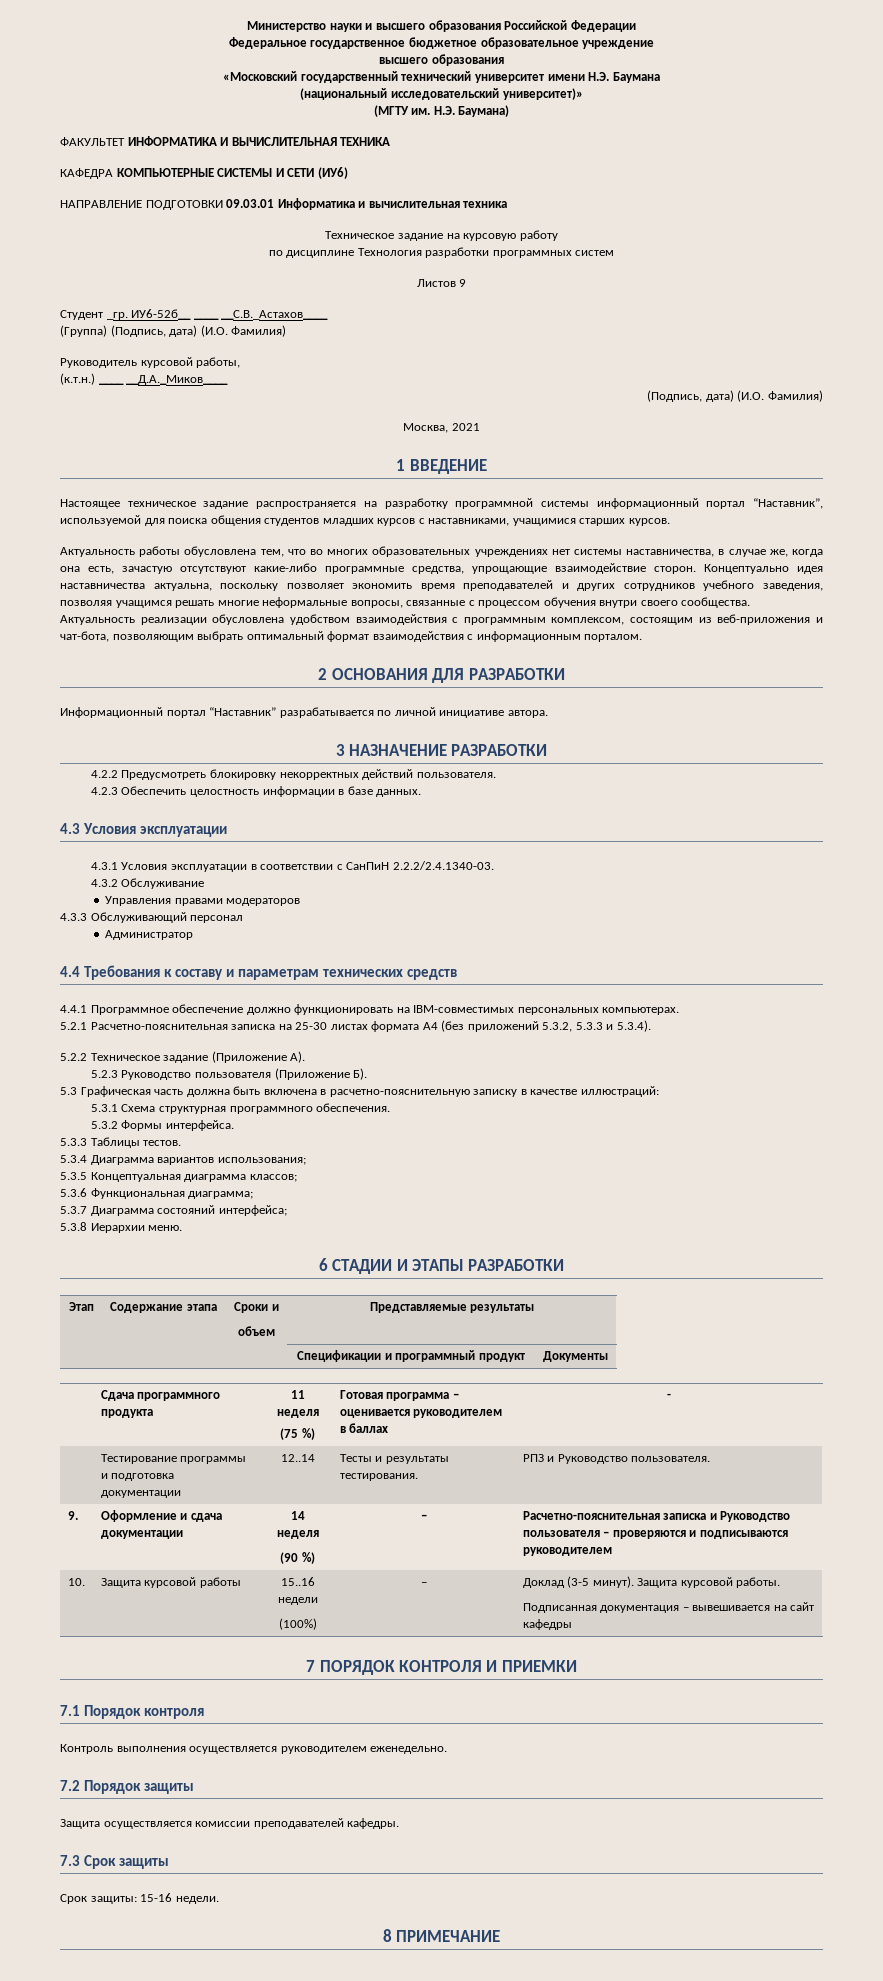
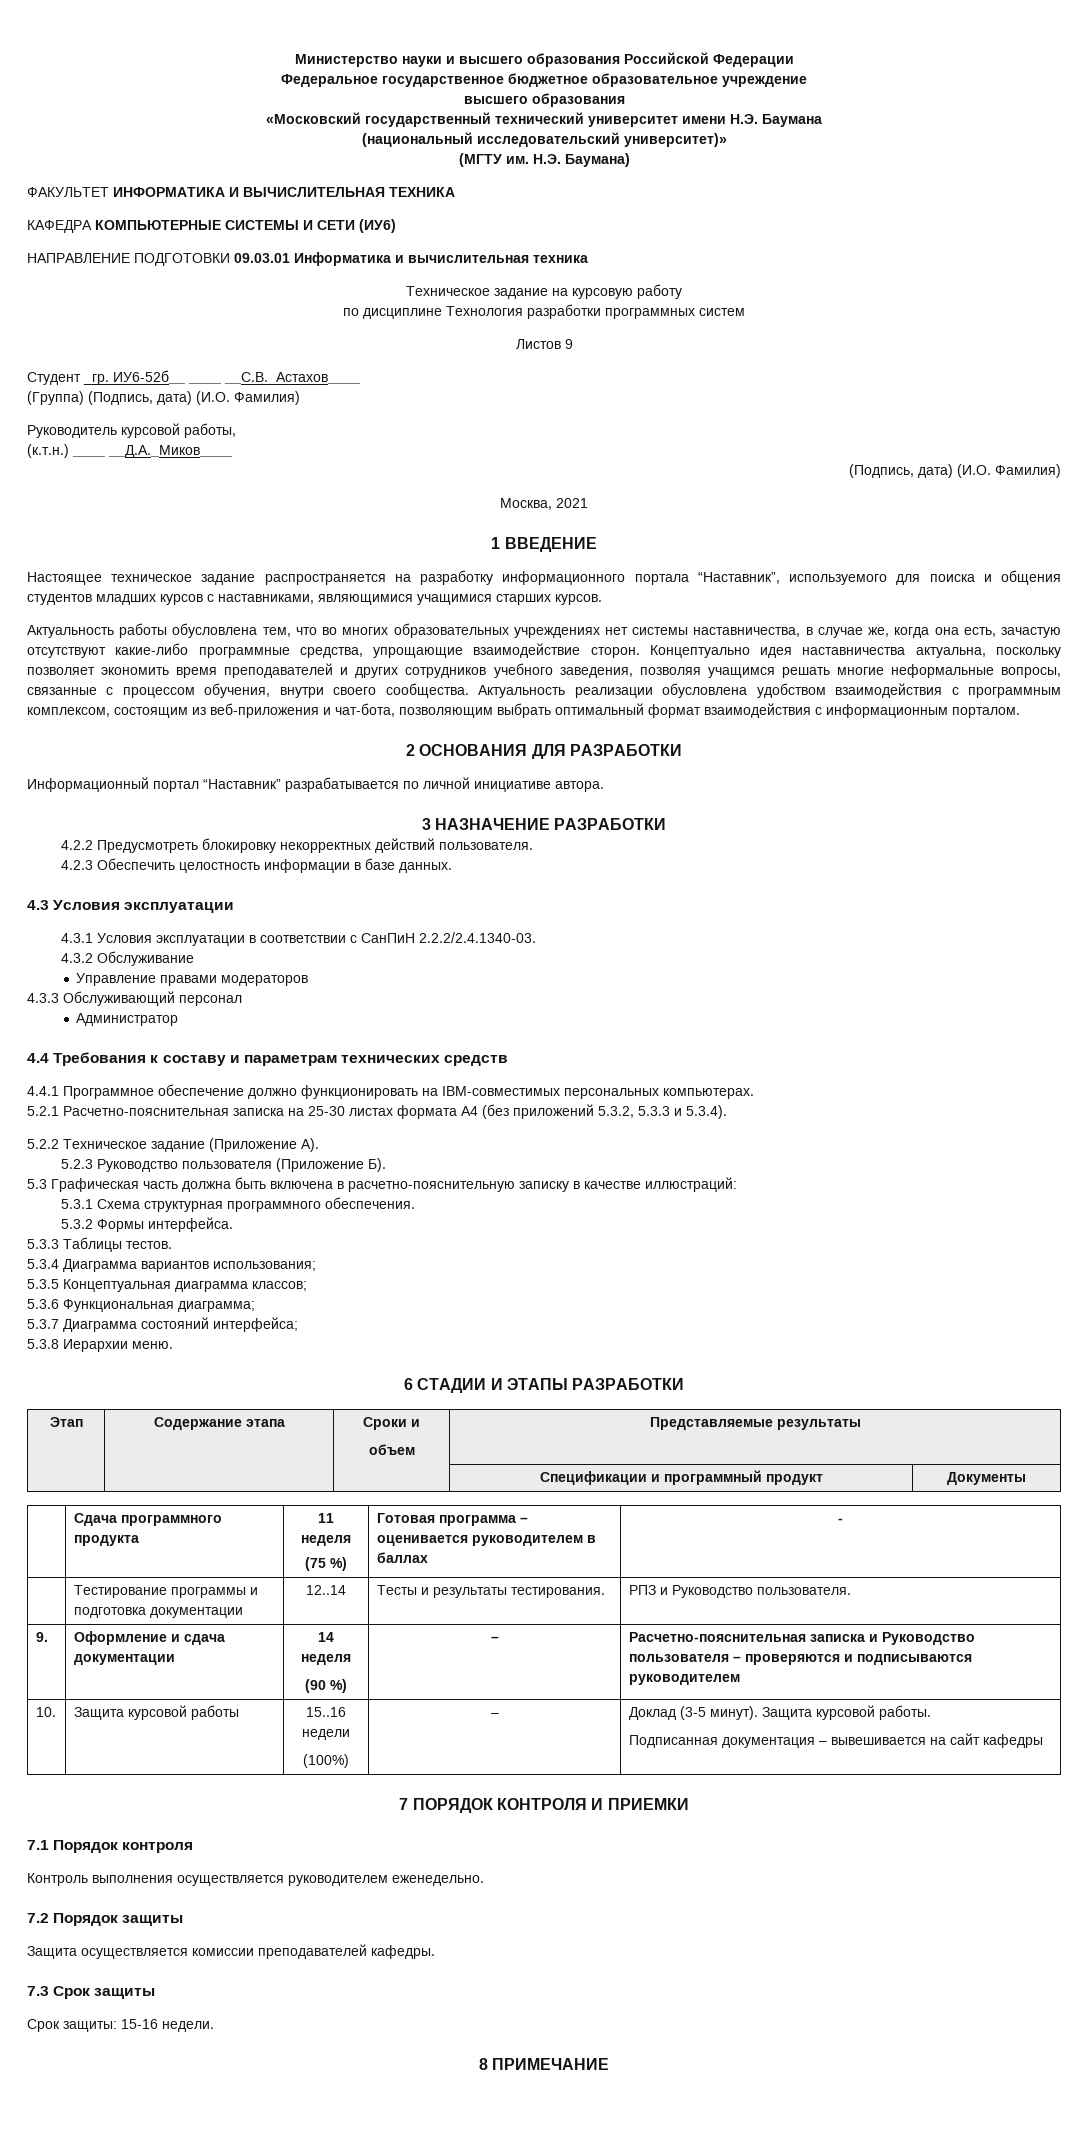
- Настоящее техническое задание распространяется на разработку программной системы информационный портал “Наставник”, используемой для поиска общения студентов младших курсов с наставниками, учащимися старших курсов.
+ Настоящее техническое задание распространяется на разработку информационного портала “Наставник”, используемого для поиска и общения студентов младших курсов с наставниками, являющимися учащимися старших курсов.
- Концептуально идея наставничества актуальна, поскольку позволяет экономить время преподавателей и других сотрудников учебного заведения, позволяя учащимся решать многие неформальные вопросы, связанные с процессом обучения внутри своего сообщества.
+ Концептуально идея наставничества актуальна, поскольку позволяет экономить время преподавателей и других сотрудников учебного заведения, позволяя учащимся решать многие неформальные вопросы, связанные с процессом обучения, внутри своего сообщества.
- Управления правами модераторов
+ Управление правами модераторов

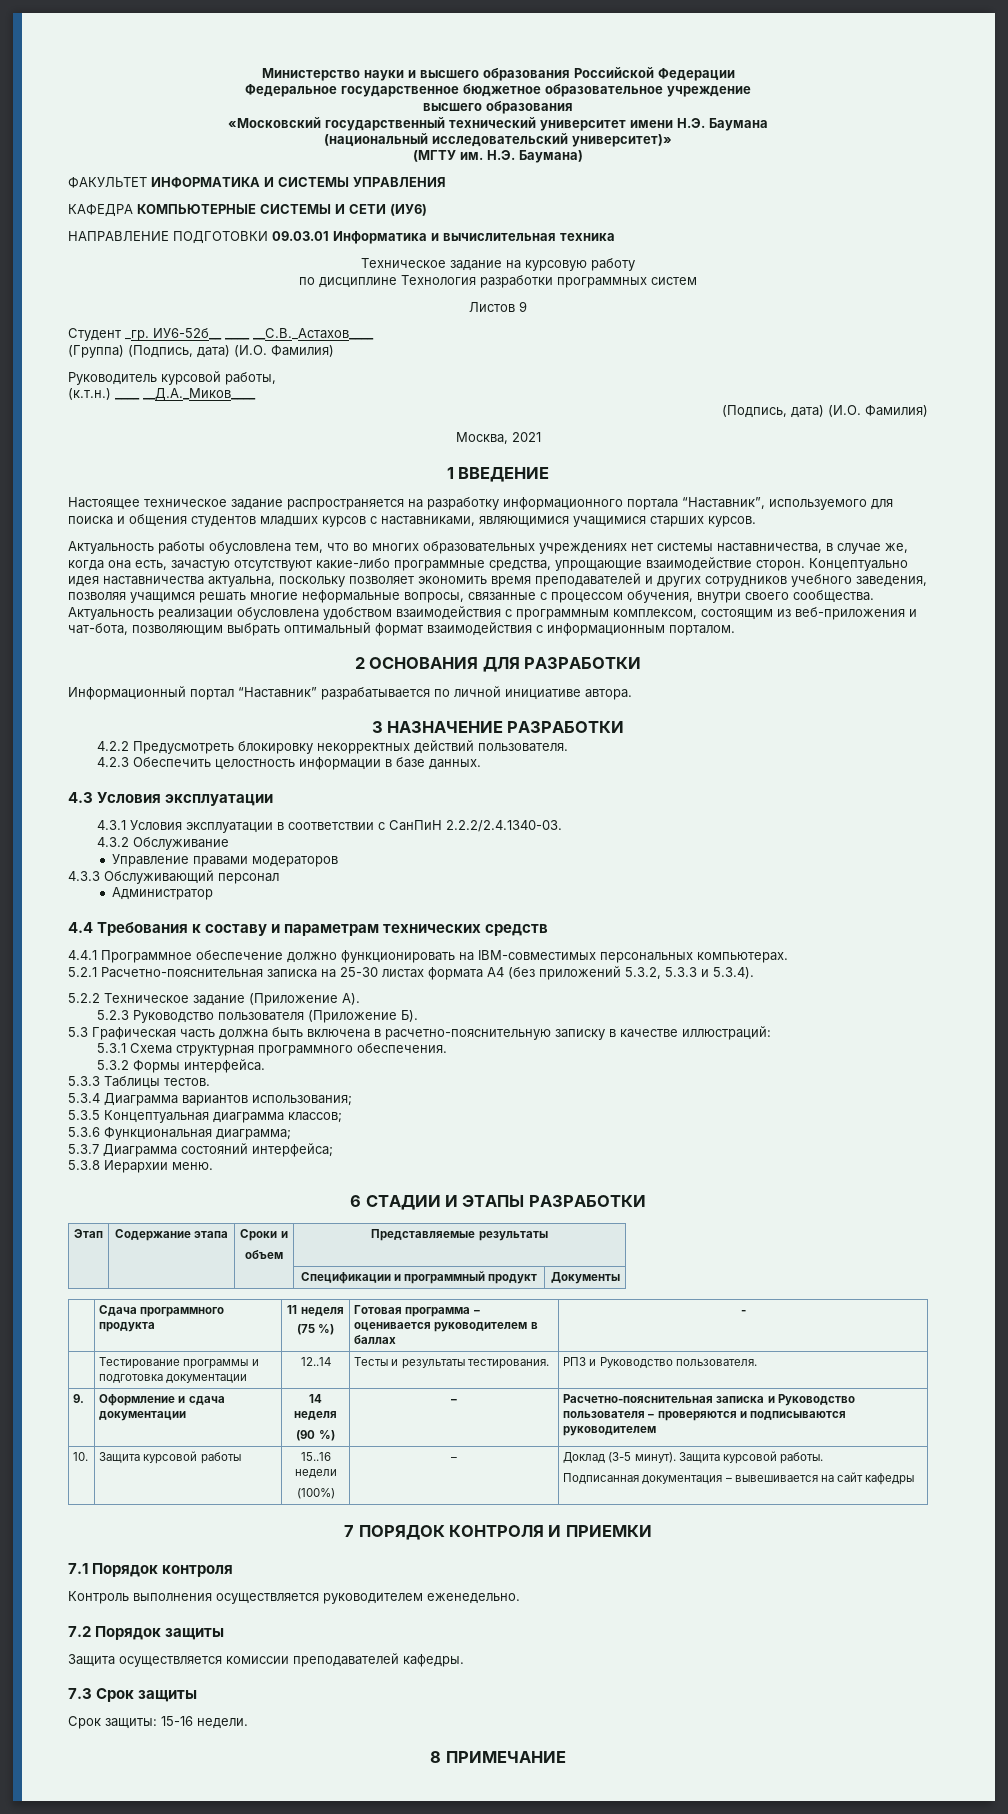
- ФАКУЛЬТЕТ ИНФОРМАТИКА И ВЫЧИСЛИТЕЛЬНАЯ ТЕХНИКА
+ ФАКУЛЬТЕТ ИНФОРМАТИКА И СИСТЕМЫ УПРАВЛЕНИЯ

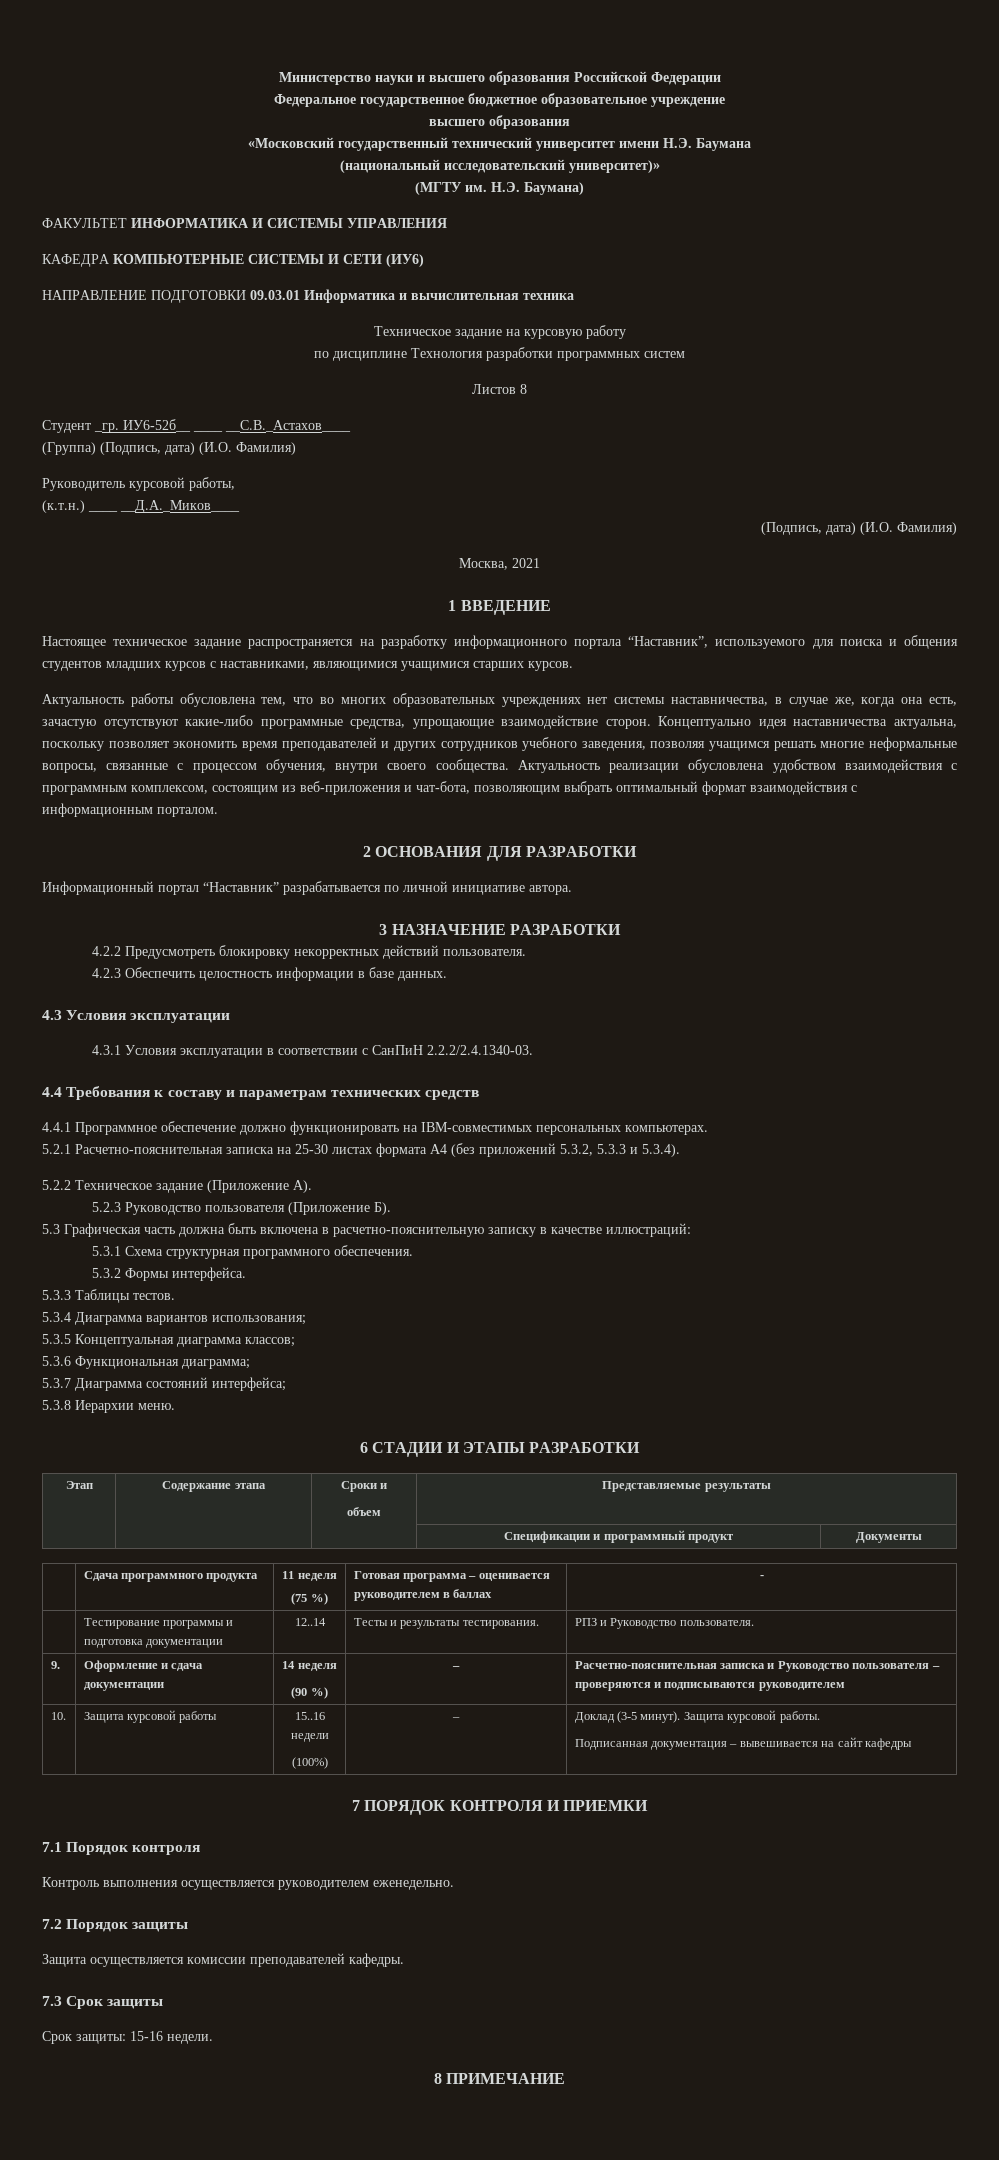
- Листов 9
+ Листов 8
- 4.3.2 Обслуживание
- Управление правами модераторов
- 4.3.3 Обслуживающий персонал
- Администратор

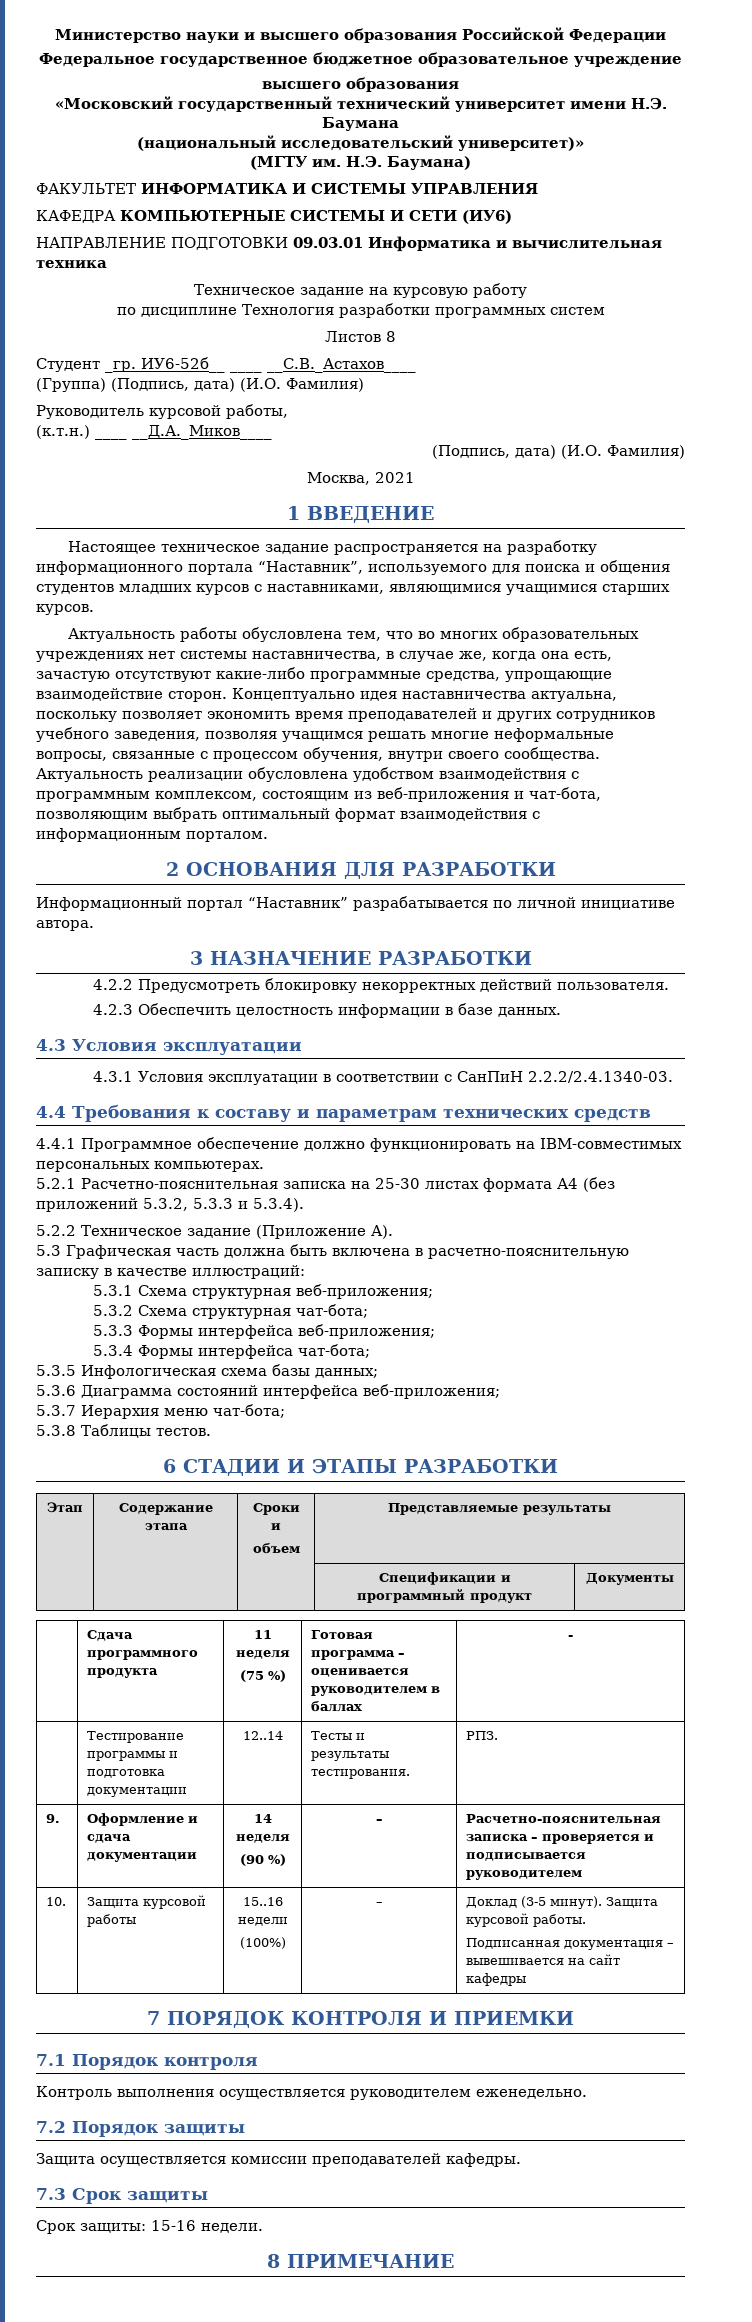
- 5.2.3 Руководство пользователя (Приложение Б).
- 5.3.1 Схема структурная программного обеспечения.
+ 5.3.1 Схема структурная веб-приложения;
- 5.3.2 Формы интерфейса.
- 5.3.3 Таблицы тестов.
- 5.3.4 Диаграмма вариантов использования;
- 5.3.5 Концептуальная диаграмма классов;
- 5.3.6 Функциональная диаграмма;
- 5.3.7 Диаграмма состояний интерфейса;
- 5.3.8 Иерархии меню.
+ 5.3.2 Схема структурная чат-бота;
+ 5.3.3 Формы интерфейса веб-приложения;
+ 5.3.4 Формы интерфейса чат-бота;
+ 5.3.5 Инфологическая схема базы данных;
+ 5.3.6 Диаграмма состояний интерфейса веб-приложения;
+ 5.3.7 Иерархия меню чат-бота;
+ 5.3.8 Таблицы тестов.
- | Тестирование программы и подготовка документации | 12..14 | Тесты и результаты тестирования. | РПЗ и Руководство пользователя.
+ | Тестирование программы и подготовка документации | 12..14 | Тесты и результаты тестирования. | РПЗ.
  9. | Оформление и сдача документации | 14 неделя
- (90 %) | – | Расчетно-пояснительная записка и Руководство пользователя – проверяются и подписываются руководителем
+ (90 %) | – | Расчетно-пояснительная записка – проверяется и подписывается руководителем

